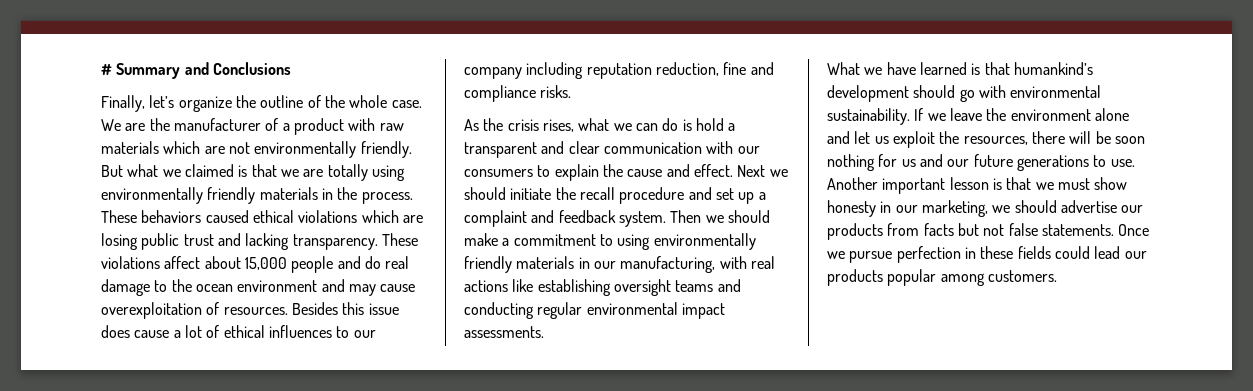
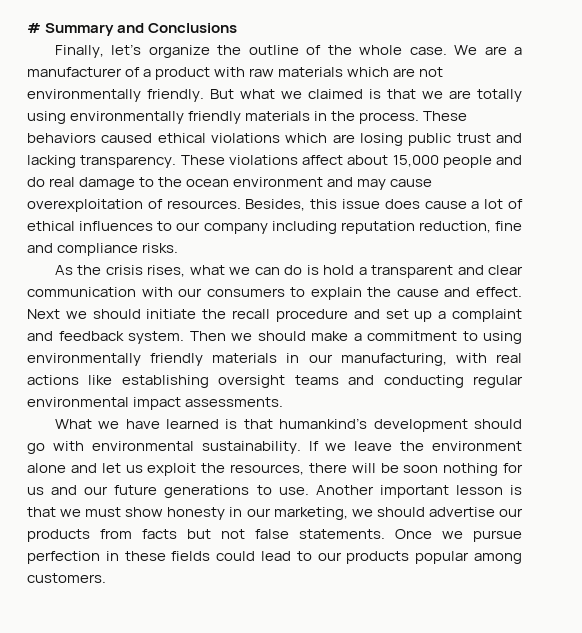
- We are the manufacturer of a product with raw materials which are not environmentally friendly.
+ We are a manufacturer of a product with raw materials which are not environmentally friendly.
- Besides this issue does cause a lot of ethical influences to our company including reputation reduction, fine and compliance risks.
+ Besides, this issue does cause a lot of ethical influences to our company including reputation reduction, fine and compliance risks.
- Once we pursue perfection in these fields could lead our products popular among customers.
+ Once we pursue perfection in these fields could lead to our products popular among customers.

